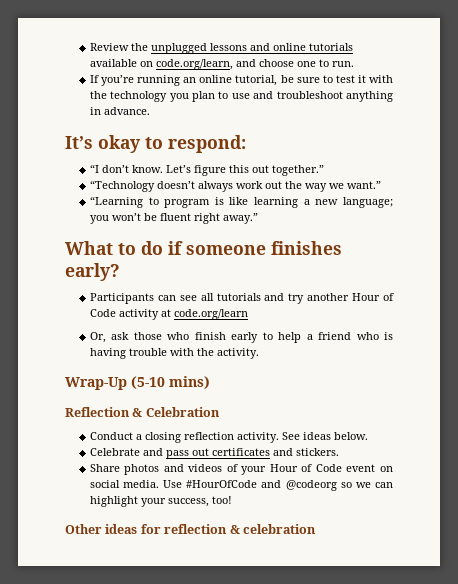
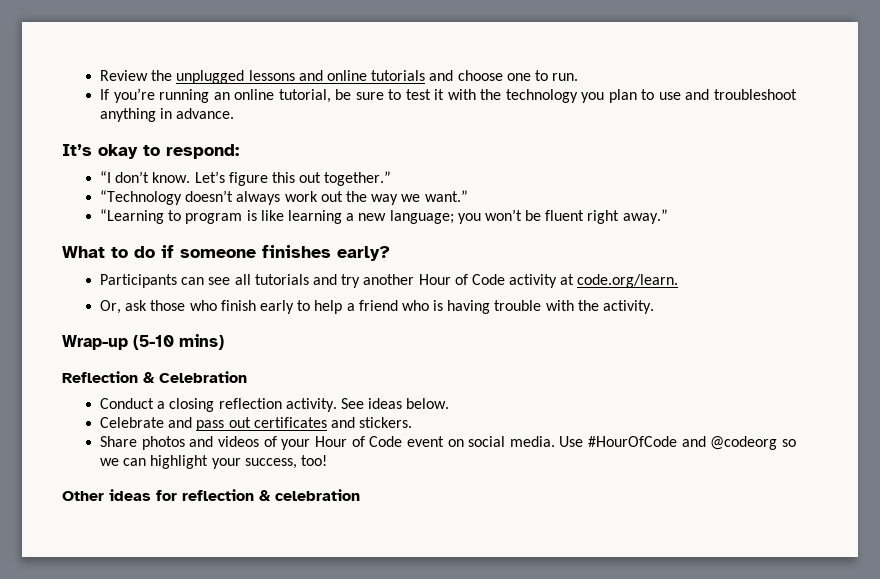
- Review the unplugged lessons and online tutorials available on code.org/learn, and choose one to run.
+ Review the unplugged lessons and online tutorials and choose one to run.
- Participants can see all tutorials and try another Hour of Code activity at code.org/learn
+ Participants can see all tutorials and try another Hour of Code activity at code.org/learn.
- Wrap-Up (5-10 mins)
+ Wrap-up (5-10 mins)

